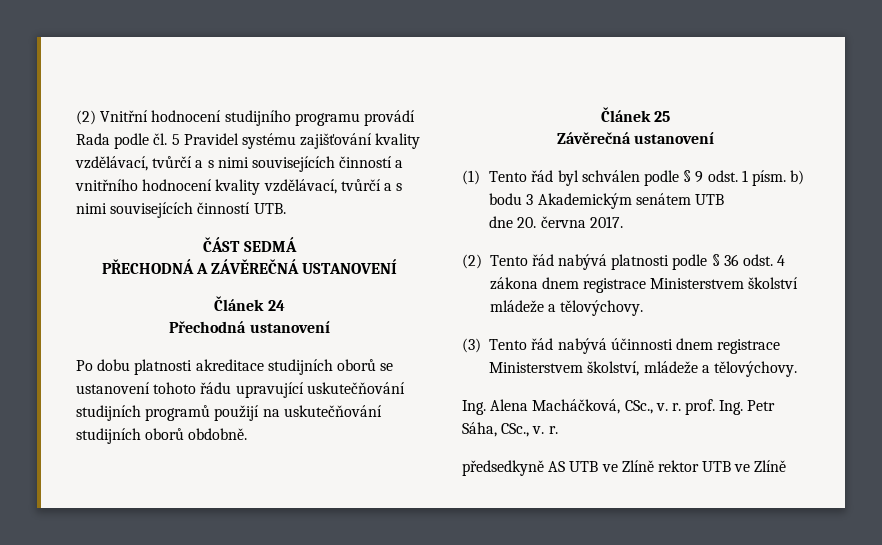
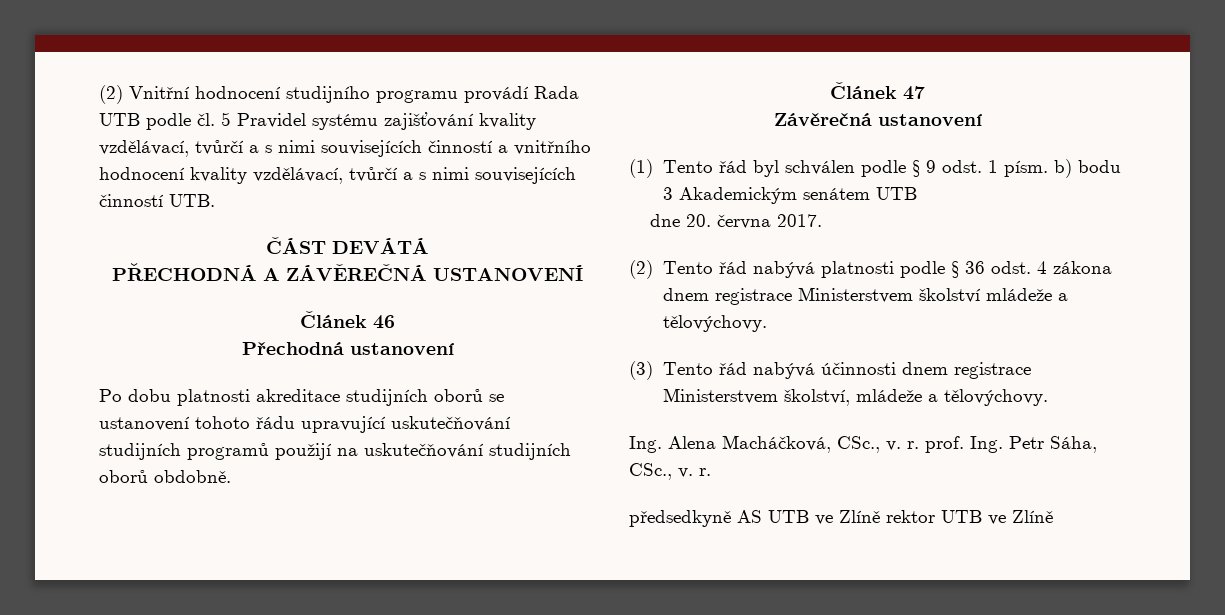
- (2) Vnitřní hodnocení studijního programu provádí Rada podle čl. 5 Pravidel systému zajišťování kvality vzdělávací, tvůrčí a s nimi souvisejících činností a vnitřního hodnocení kvality vzdělávací, tvůrčí a s nimi souvisejících činností UTB.
+ (2) Vnitřní hodnocení studijního programu provádí Rada UTB podle čl. 5 Pravidel systému zajišťování kvality vzdělávací, tvůrčí a s nimi souvisejících činností a vnitřního hodnocení kvality vzdělávací, tvůrčí a s nimi souvisejících činností UTB.
- ČÁST SEDMÁ
+ ČÁST DEVÁTÁ
- Článek 24
+ Článek 46
- Článek 25
+ Článek 47

